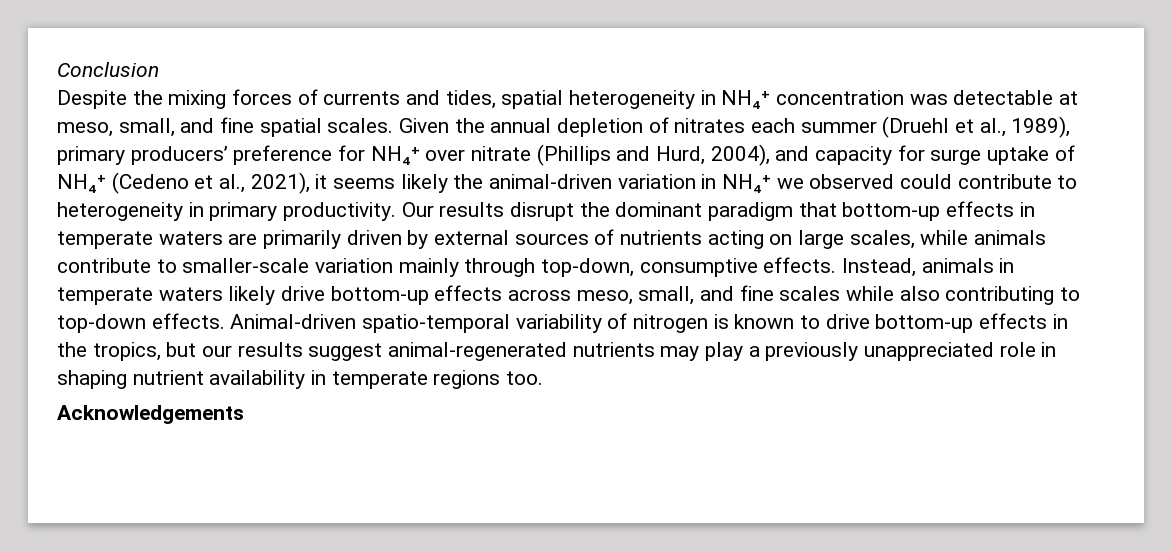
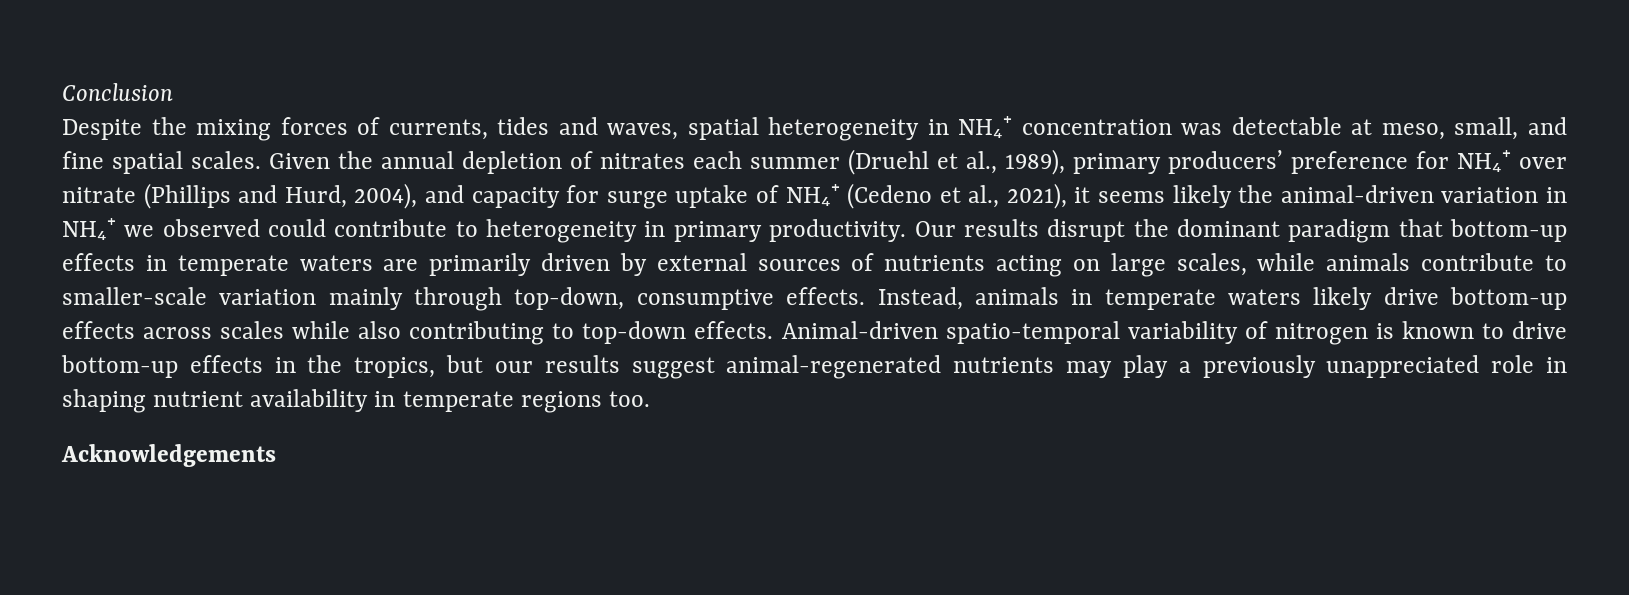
- Despite the mixing forces of currents and tides, spatial heterogeneity in NH₄⁺ concentration was detectable at meso, small, and fine spatial scales.
+ Despite the mixing forces of currents, tides and waves, spatial heterogeneity in NH₄⁺ concentration was detectable at meso, small, and fine spatial scales.
- Instead, animals in temperate waters likely drive bottom-up effects across meso, small, and fine scales while also contributing to top-down effects.
+ Instead, animals in temperate waters likely drive bottom-up effects across scales while also contributing to top-down effects.

